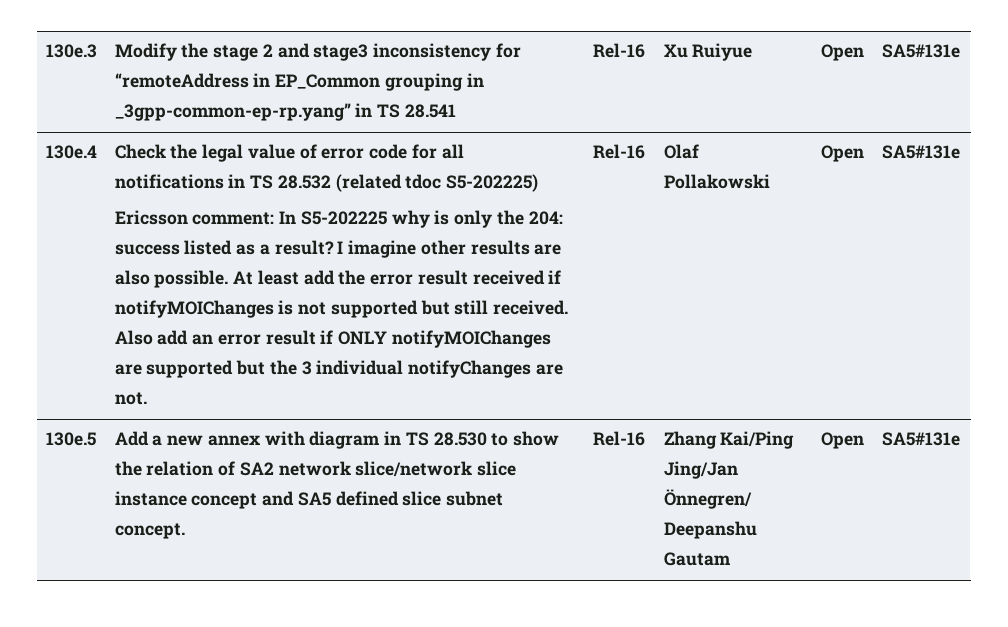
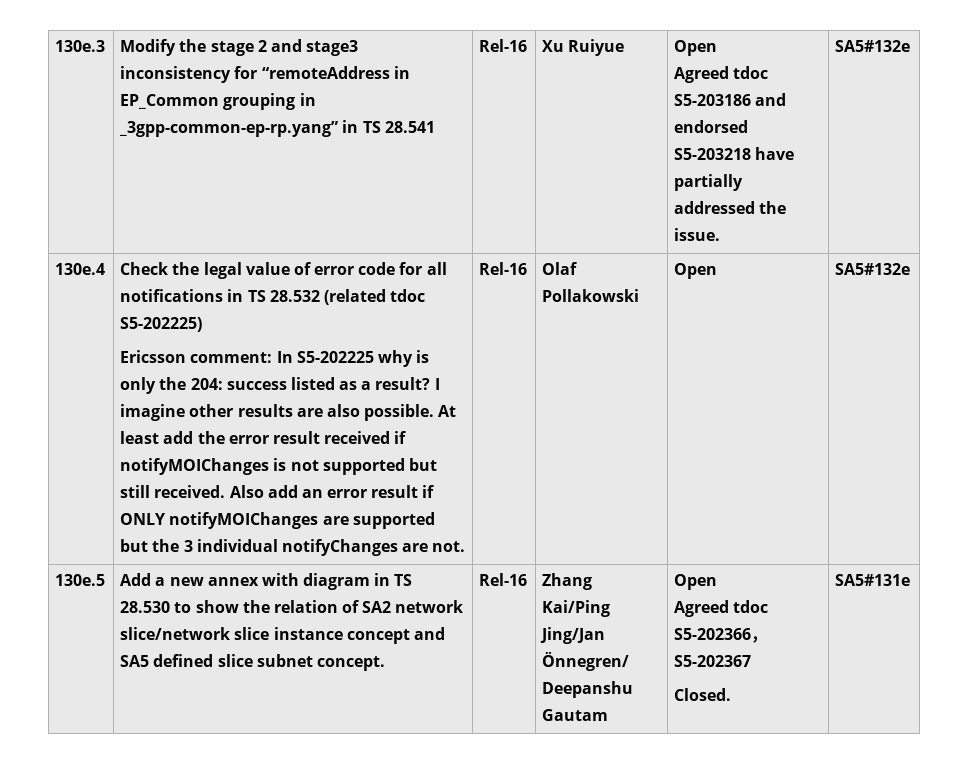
- 130e.3 | Modify the stage 2 and stage3 inconsistency for “remoteAddress in EP_Common grouping in _3gpp-common-ep-rp.yang” in TS 28.541 | Rel-16 | Xu Ruiyue | Open | SA5#131e
+ 130e.3 | Modify the stage 2 and stage3 inconsistency for “remoteAddress in EP_Common grouping in _3gpp-common-ep-rp.yang” in TS 28.541 | Rel-16 | Xu Ruiyue | Open
+ Agreed tdoc S5‑203186 and endorsed S5‑203218 have partially addressed the issue. | SA5#132e
- Olaf Pollakowski | Open | SA5#131e
+ Olaf Pollakowski | Open | SA5#132e
+ Agreed tdoc S5‑202366，S5‑202367
+ Closed.

